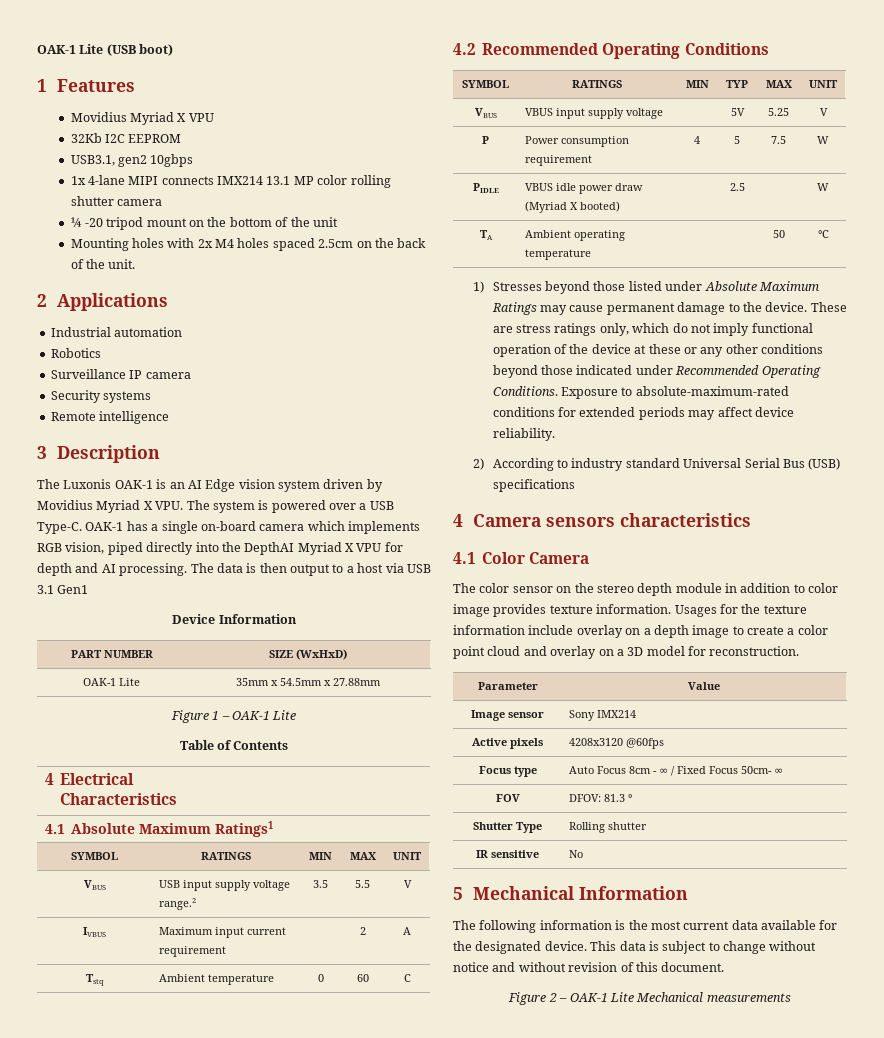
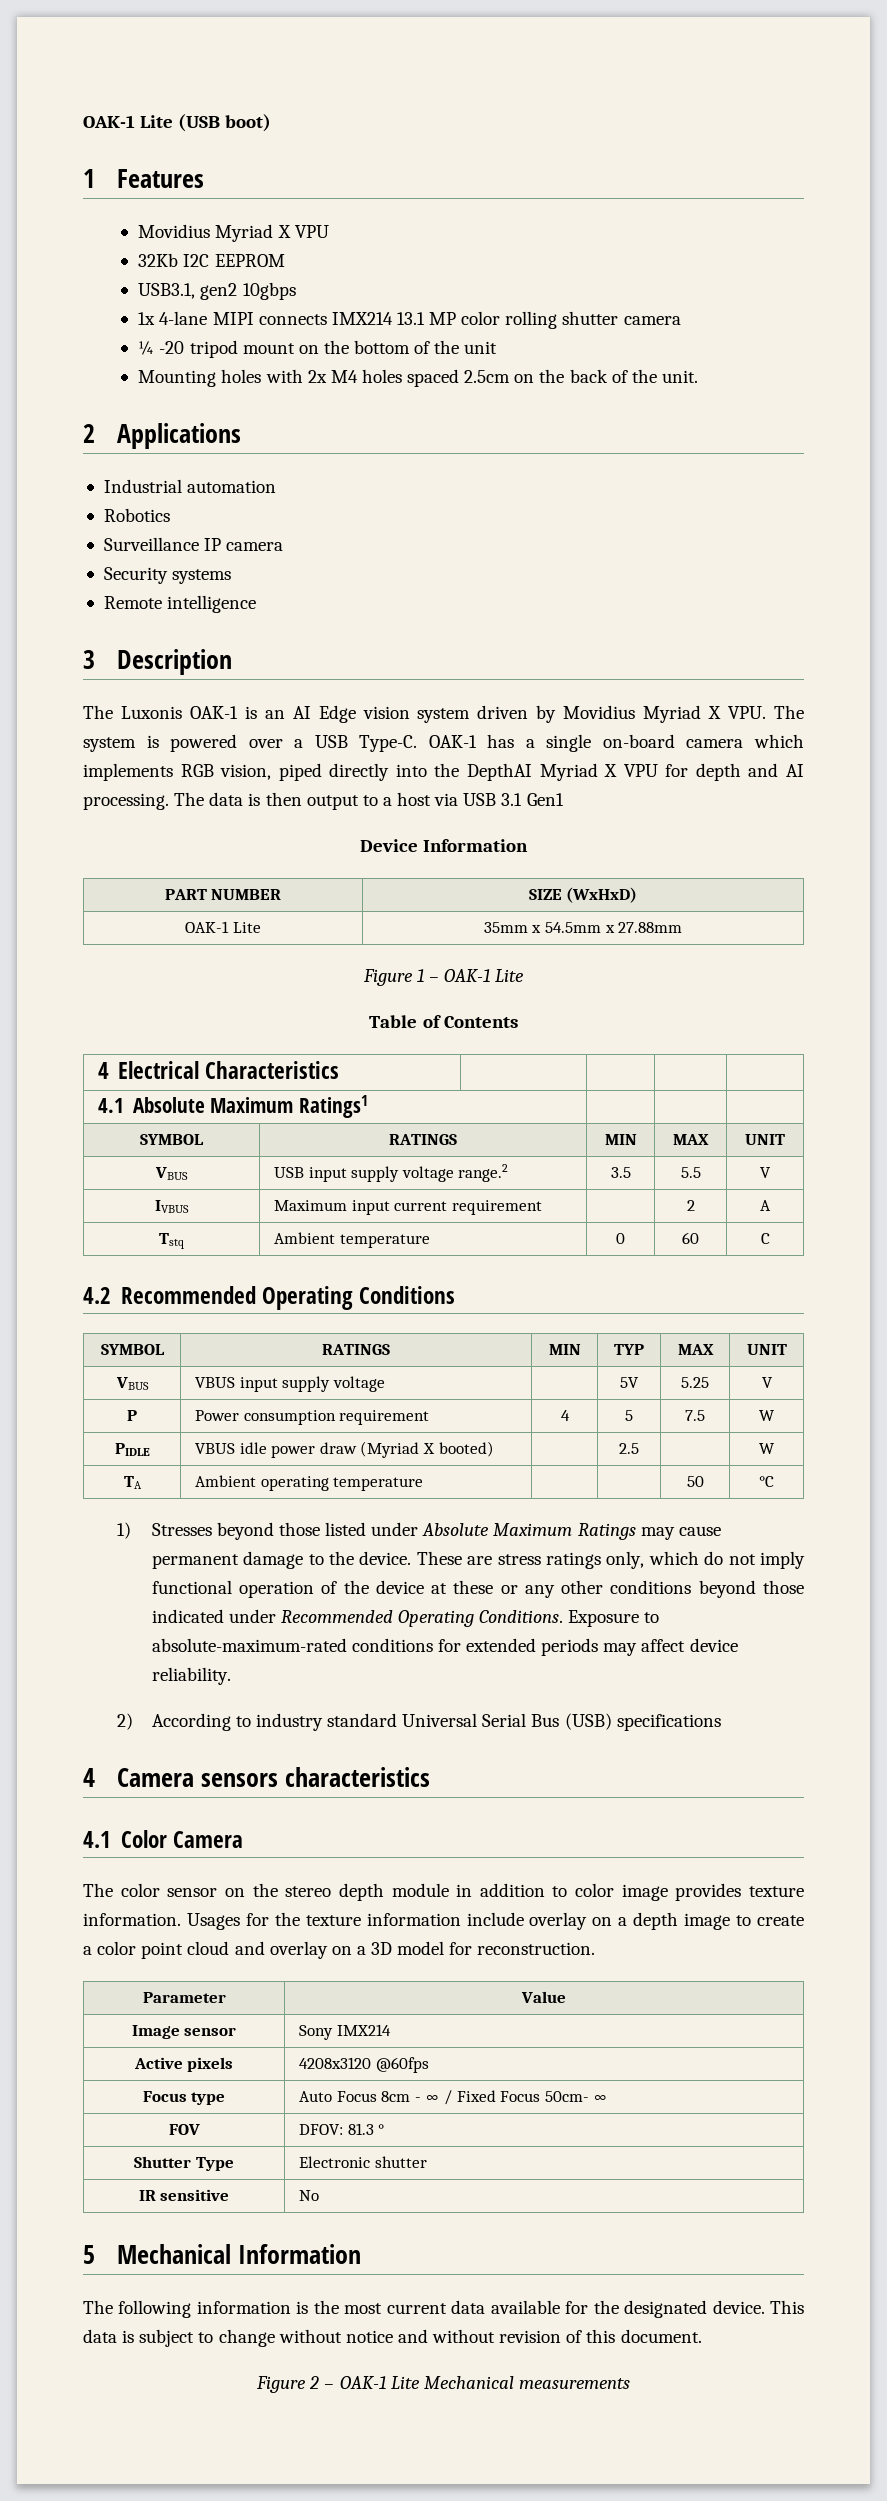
- Shutter Type | Rolling shutter
+ Shutter Type | Electronic shutter

